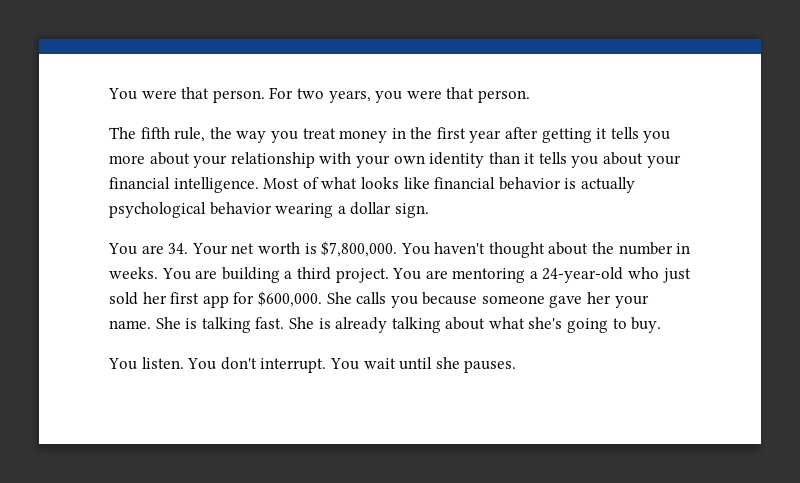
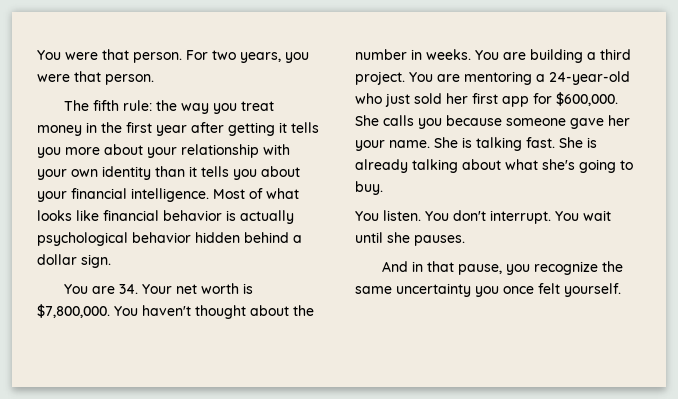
- The fifth rule, the way you treat money in the first year after getting it tells you more about your relationship with your own identity than it tells you about your financial intelligence.
+ The fifth rule: the way you treat money in the first year after getting it tells you more about your relationship with your own identity than it tells you about your financial intelligence.
- Most of what looks like financial behavior is actually psychological behavior wearing a dollar sign.
+ Most of what looks like financial behavior is actually psychological behavior hidden behind a dollar sign.
+ And in that pause, you recognize the same uncertainty you once felt yourself.

